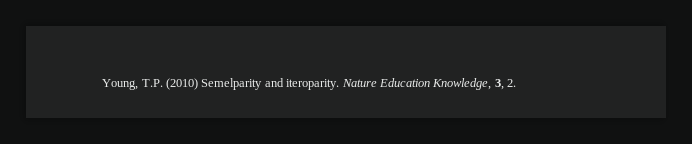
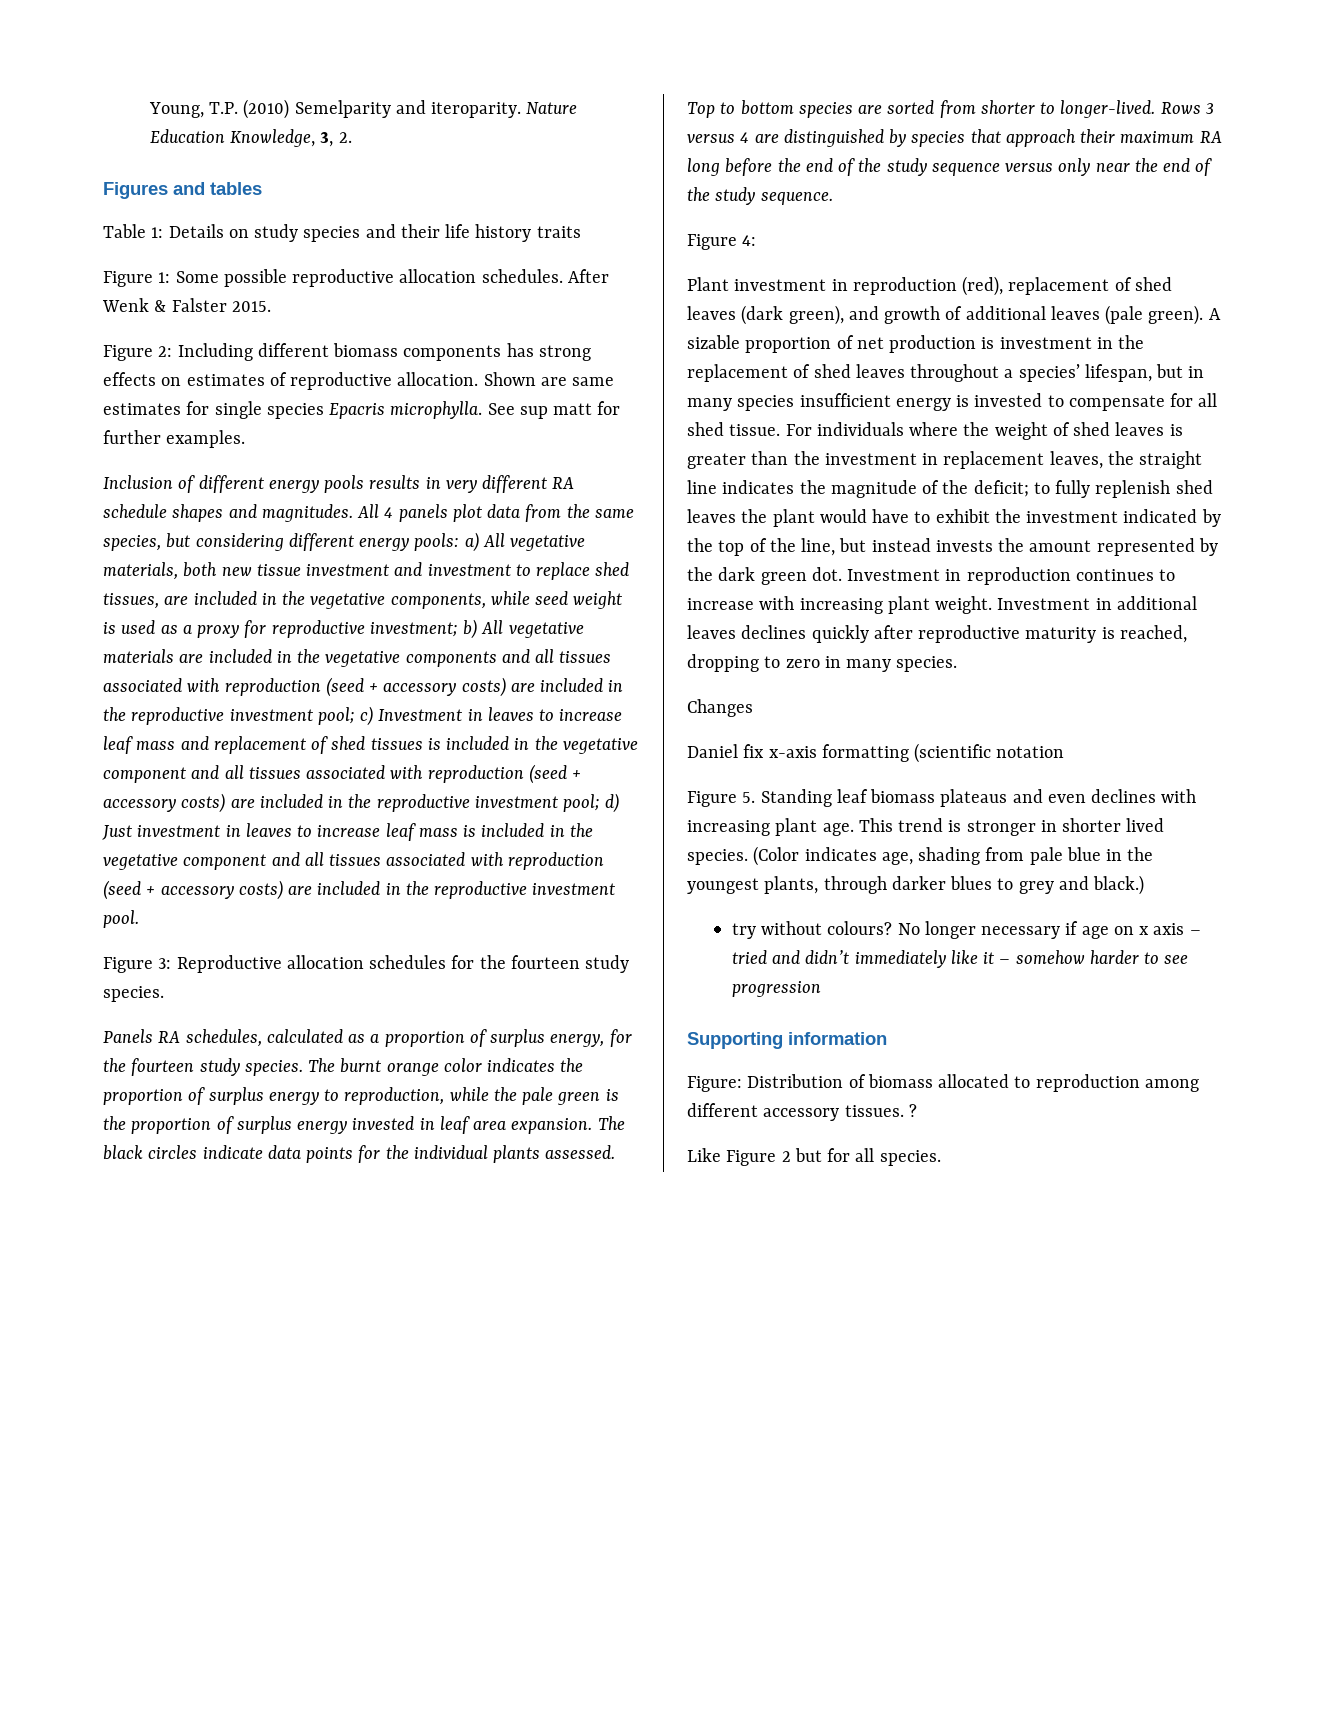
+ Figures and tables
+ Table 1: Details on study species and their life history traits
+ Figure 1: Some possible reproductive allocation schedules. After Wenk & Falster 2015.
+ Figure 2: Including different biomass components has strong effects on estimates of reproductive allocation. Shown are same estimates for single species Epacris microphylla. See sup matt for further examples.
+ Inclusion of different energy pools results in very different RA schedule shapes and magnitudes. All 4 panels plot data from the same species, but considering different energy pools: a) All vegetative materials, both new tissue investment and investment to replace shed tissues, are included in the vegetative components, while seed weight is used as a proxy for reproductive investment; b) All vegetative materials are included in the vegetative components and all tissues associated with reproduction (seed + accessory costs) are included in the reproductive investment pool; c) Investment in leaves to increase leaf mass and replacement of shed tissues is included in the vegetative component and all tissues associated with reproduction (seed + accessory costs) are included in the reproductive investment pool; d) Just investment in leaves to increase leaf mass is included in the vegetative component and all tissues associated with reproduction (seed + accessory costs) are included in the reproductive investment pool.
+ Figure 3: Reproductive allocation schedules for the fourteen study species.
+ Panels RA schedules, calculated as a proportion of surplus energy, for the fourteen study species. The burnt orange color indicates the proportion of surplus energy to reproduction, while the pale green is the proportion of surplus energy invested in leaf area expansion. The black circles indicate data points for the individual plants assessed. Top to bottom species are sorted from shorter to longer-lived. Rows 3 versus 4 are distinguished by species that approach their maximum RA long before the end of the study sequence versus only near the end of the study sequence.
+ Figure 4:
+ Plant investment in reproduction (red), replacement of shed leaves (dark green), and growth of additional leaves (pale green). A sizable proportion of net production is investment in the replacement of shed leaves throughout a species’ lifespan, but in many species insufficient energy is invested to compensate for all shed tissue. For individuals where the weight of shed leaves is greater than the investment in replacement leaves, the straight line indicates the magnitude of the deficit; to fully replenish shed leaves the plant would have to exhibit the investment indicated by the top of the line, but instead invests the amount represented by the dark green dot. Investment in reproduction continues to increase with increasing plant weight. Investment in additional leaves declines quickly after reproductive maturity is reached, dropping to zero in many species.
+ Changes
+ Daniel fix x-axis formatting (scientific notation
+ Figure 5. Standing leaf biomass plateaus and even declines with increasing plant age. This trend is stronger in shorter lived species. (Color indicates age, shading from pale blue in the youngest plants, through darker blues to grey and black.)
+ try without colours? No longer necessary if age on x axis – tried and didn’t immediately like it – somehow harder to see progression
+ Supporting information
+ Figure: Distribution of biomass allocated to reproduction among different accessory tissues. ?
+ Like Figure 2 but for all species.

